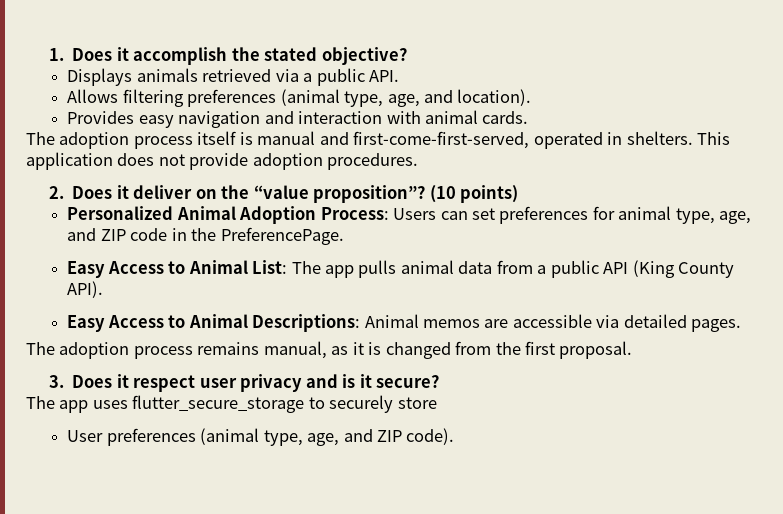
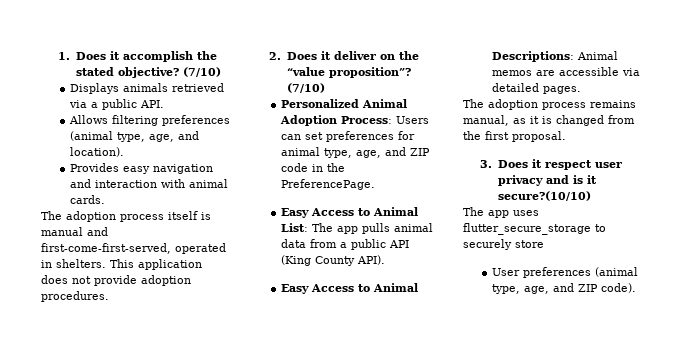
- 1. Does it accomplish the stated objective?
+ 1. Does it accomplish the stated objective? (7/10)
- 2. Does it deliver on the “value proposition”? (10 points)
+ 2. Does it deliver on the “value proposition”? (7/10)
- 3. Does it respect user privacy and is it secure?
+ 3. Does it respect user privacy and is it secure?(10/10)

